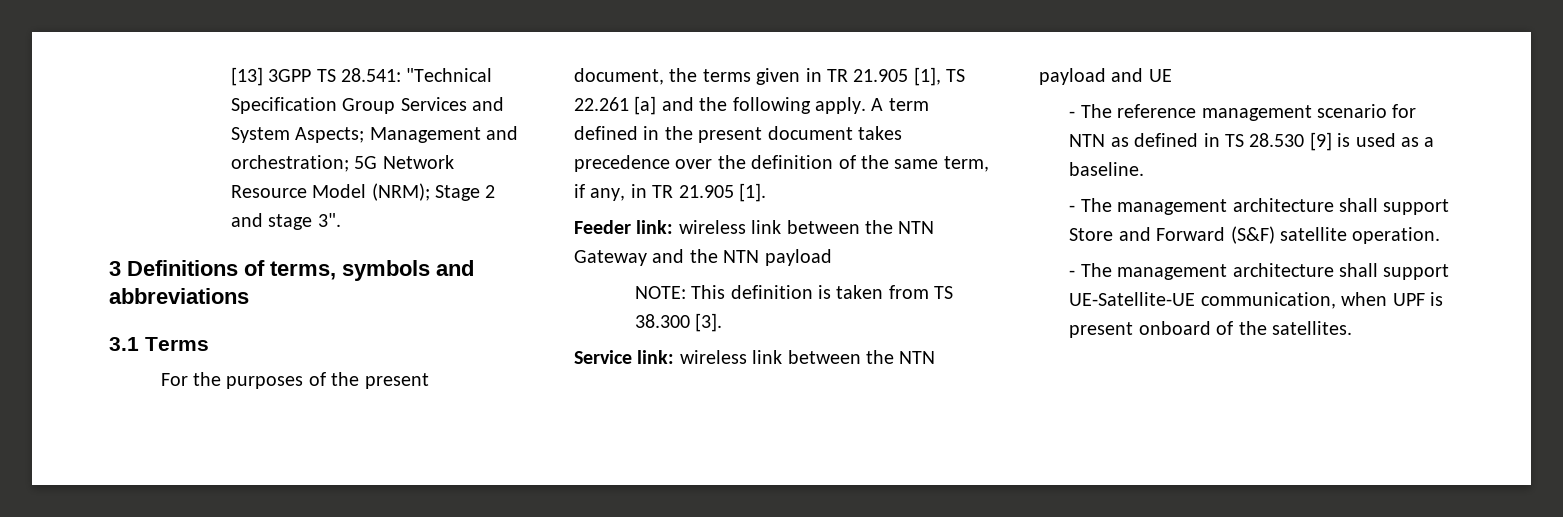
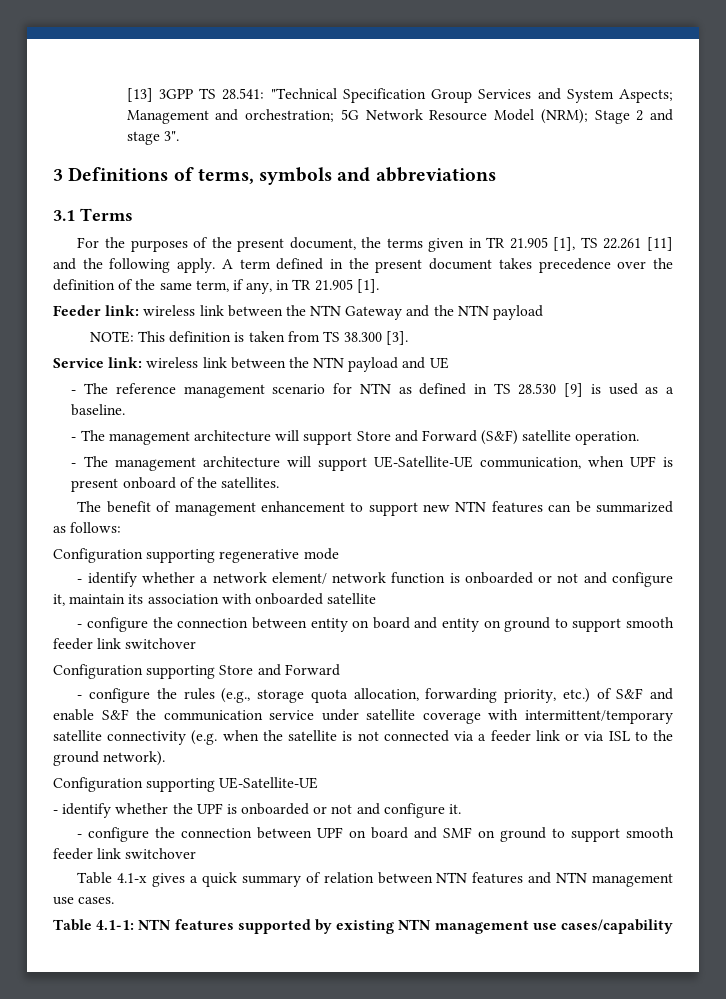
- For the purposes of the present document, the terms given in TR 21.905 [1], TS 22.261 [a] and the following apply.
+ For the purposes of the present document, the terms given in TR 21.905 [1], TS 22.261 [11] and the following apply.
- - The management architecture shall support Store and Forward (S&F) satellite operation.
+ - The management architecture will support Store and Forward (S&F) satellite operation.
- - The management architecture shall support UE-Satellite-UE communication, when UPF is present onboard of the satellites.
+ - The management architecture will support UE-Satellite-UE communication, when UPF is present onboard of the satellites.
+ The benefit of management enhancement to support new NTN features can be summarized as follows:
+ Configuration supporting regenerative mode
+ - identify whether a network element/ network function is onboarded or not and configure it, maintain its association with onboarded satellite
+ - configure the connection between entity on board and entity on ground to support smooth feeder link switchover
+ Configuration supporting Store and Forward
+ - configure the rules (e.g., storage quota allocation, forwarding priority, etc.) of S&F and enable S&F the communication service under satellite coverage with intermittent/temporary satellite connectivity (e.g. when the satellite is not connected via a feeder link or via ISL to the ground network).
+ Configuration supporting UE-Satellite-UE
+ - identify whether the UPF is onboarded or not and configure it.
+ - configure the connection between UPF on board and SMF on ground to support smooth feeder link switchover
+ Table 4.1-x gives a quick summary of relation between NTN features and NTN management use cases.
+ Table 4.1-1: NTN features supported by existing NTN management use cases/capability

